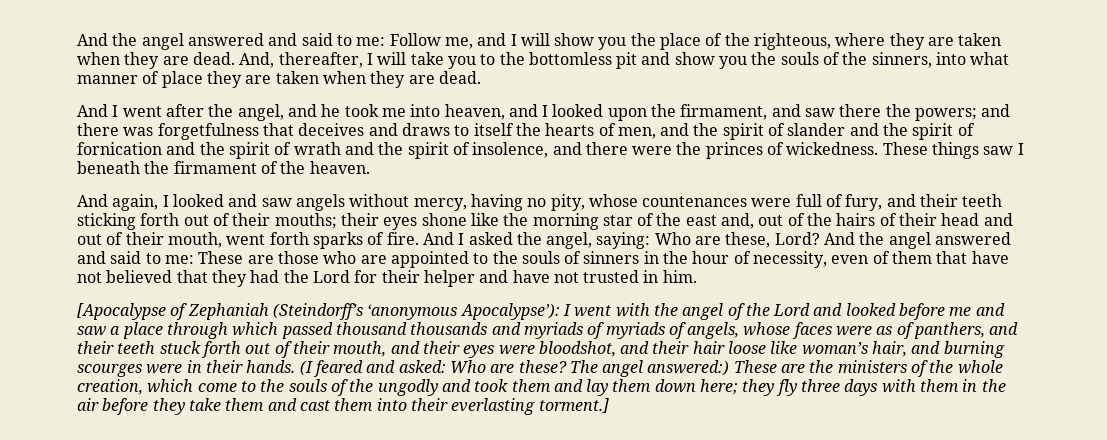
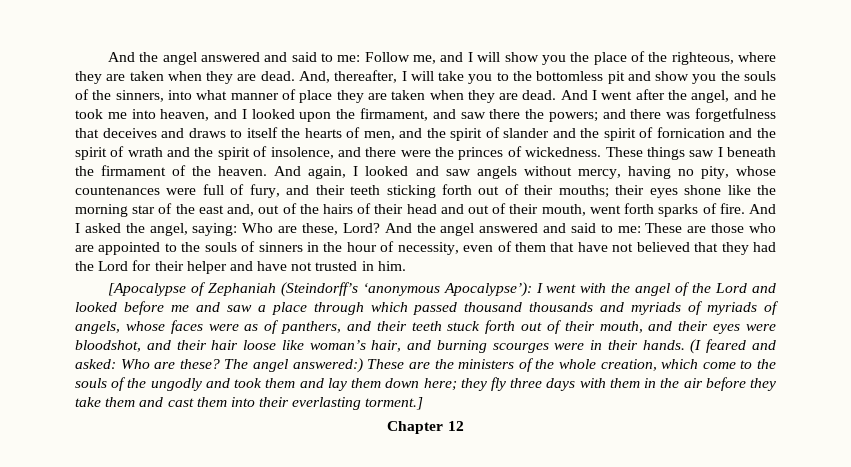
- And, thereafter, I will take you to the bottomless pit and show you the souls of the sinners, into what manner of place they are taken when they are dead.
- And I went after the angel, and he took me into heaven, and I looked upon the firmament, and saw there the powers;
+ And, thereafter, I will take you to the bottomless pit and show you the souls of the sinners, into what manner of place they are taken when they are dead. And I went after the angel, and he took me into heaven, and I looked upon the firmament, and saw there the powers;
- These things saw I beneath the firmament of the heaven.
- And again, I looked and saw angels without mercy, having no pity, whose countenances were full of fury, and their teeth sticking forth out of their mouths;
+ These things saw I beneath the firmament of the heaven. And again, I looked and saw angels without mercy, having no pity, whose countenances were full of fury, and their teeth sticking forth out of their mouths;
+ Chapter 12

